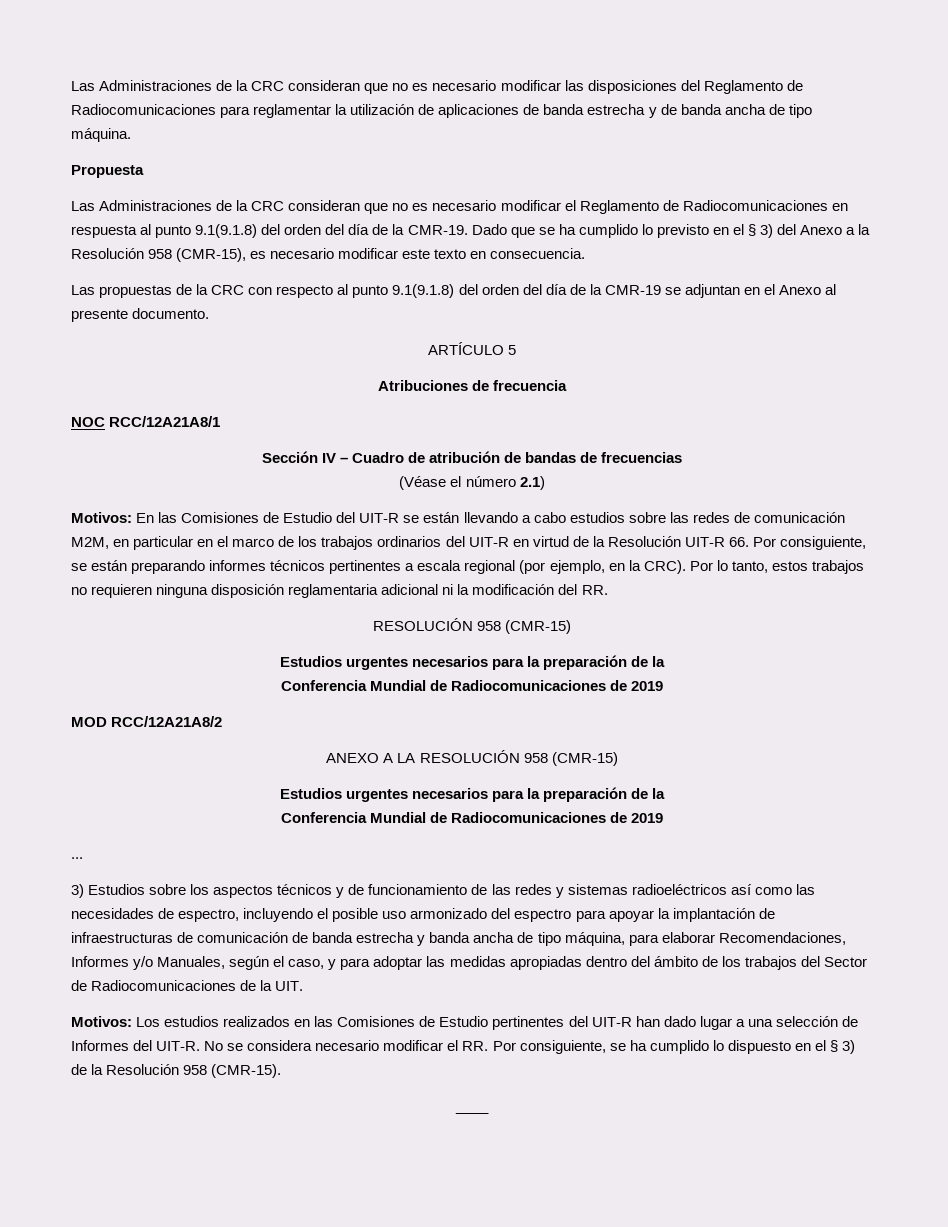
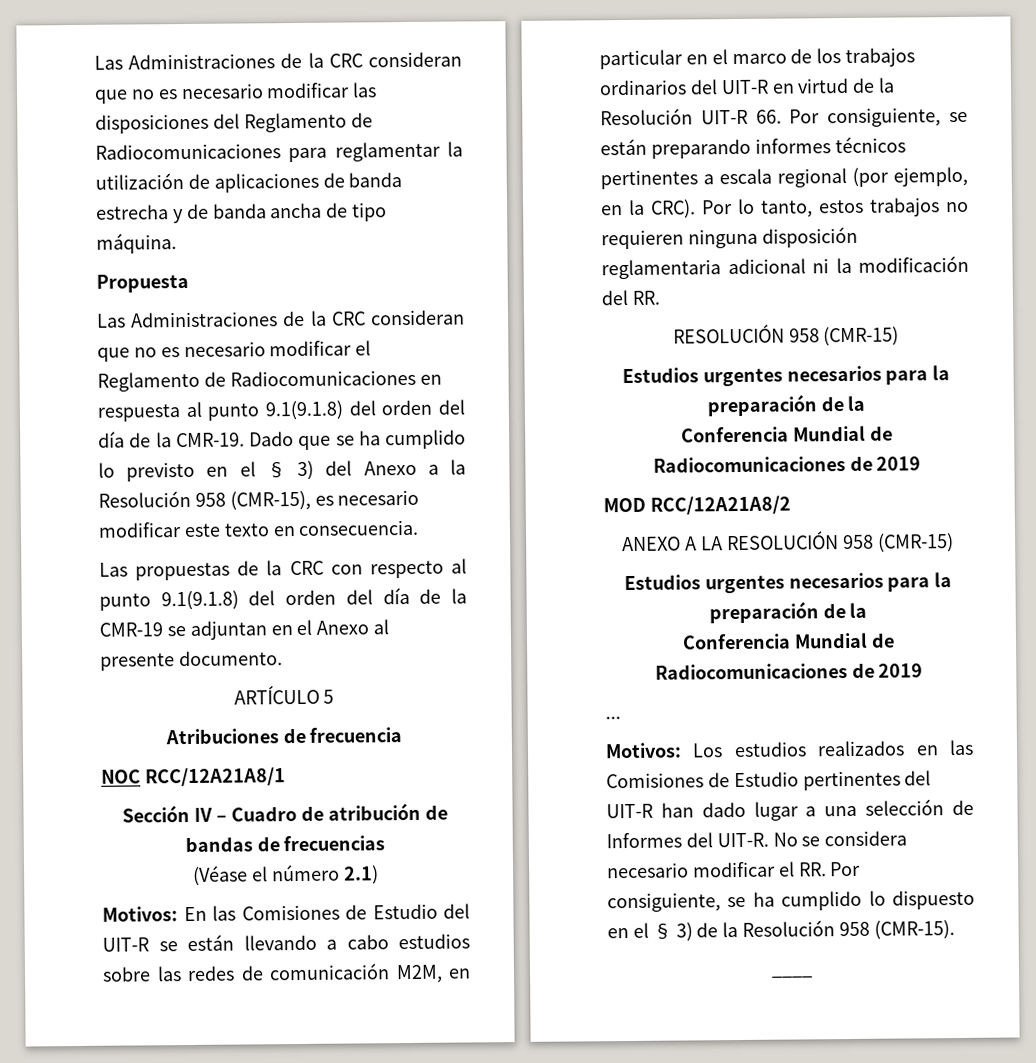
- 3) Estudios sobre los aspectos técnicos y de funcionamiento de las redes y sistemas radioeléctricos así como las necesidades de espectro, incluyendo el posible uso armonizado del espectro para apoyar la implantación de infraestructuras de comunicación de banda estrecha y banda ancha de tipo máquina, para elaborar Recomendaciones, Informes y/o Manuales, según el caso, y para adoptar las medidas apropiadas dentro del ámbito de los trabajos del Sector de Radiocomunicaciones de la UIT.

